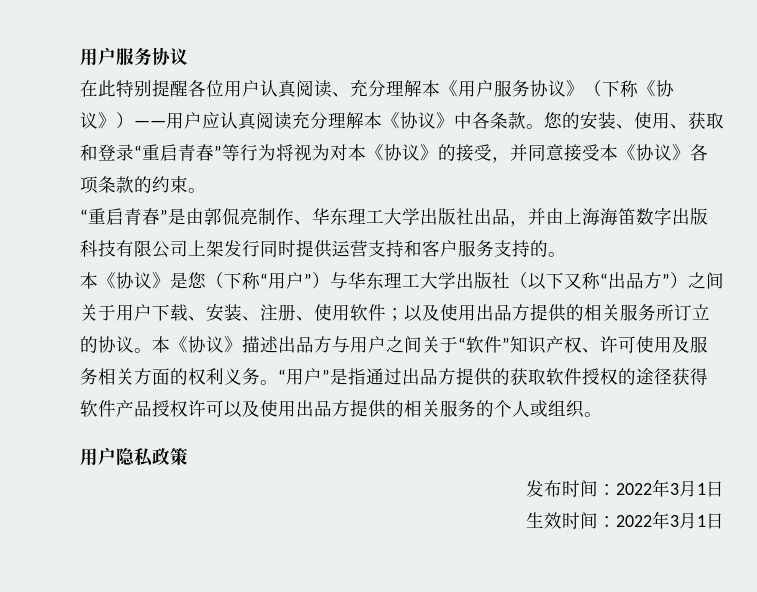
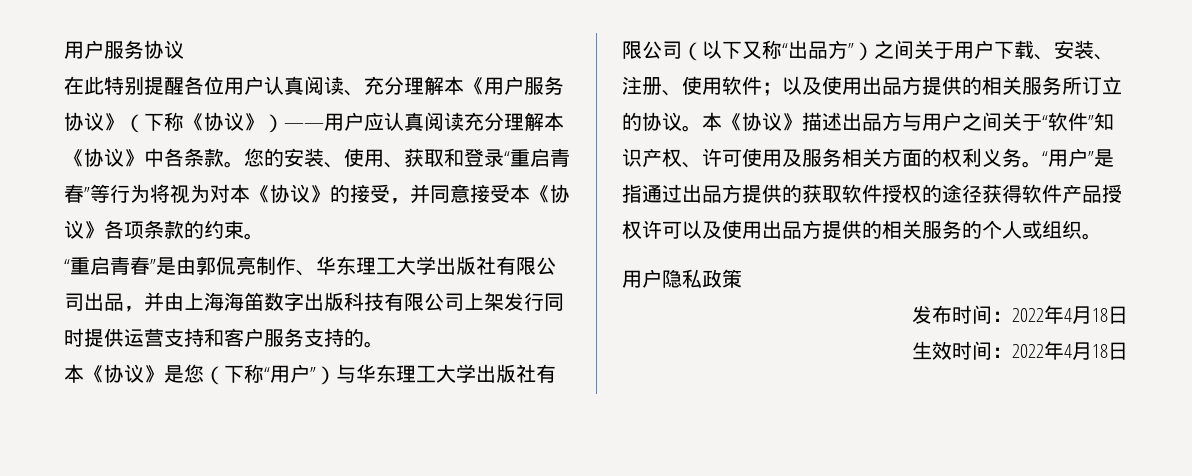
- “重启青春”是由郭侃亮制作、华东理工大学出版社出品，并由上海海笛数字出版科技有限公司上架发行同时提供运营支持和客户服务支持的。
+ “重启青春”是由郭侃亮制作、华东理工大学出版社有限公司出品，并由上海海笛数字出版科技有限公司上架发行同时提供运营支持和客户服务支持的。
- 本《协议》是您（下称“用户”）与华东理工大学出版社（以下又称“出品方”）之间关于用户下载、安装、注册、使用软件；以及使用出品方提供的相关服务所订立的协议。
+ 本《协议》是您（下称“用户”）与华东理工大学出版社有限公司（以下又称“出品方”）之间关于用户下载、安装、注册、使用软件；以及使用出品方提供的相关服务所订立的协议。
- 发布时间：2022年3月1日
+ 发布时间：2022年4月18日
- 生效时间：2022年3月1日
+ 生效时间：2022年4月18日

